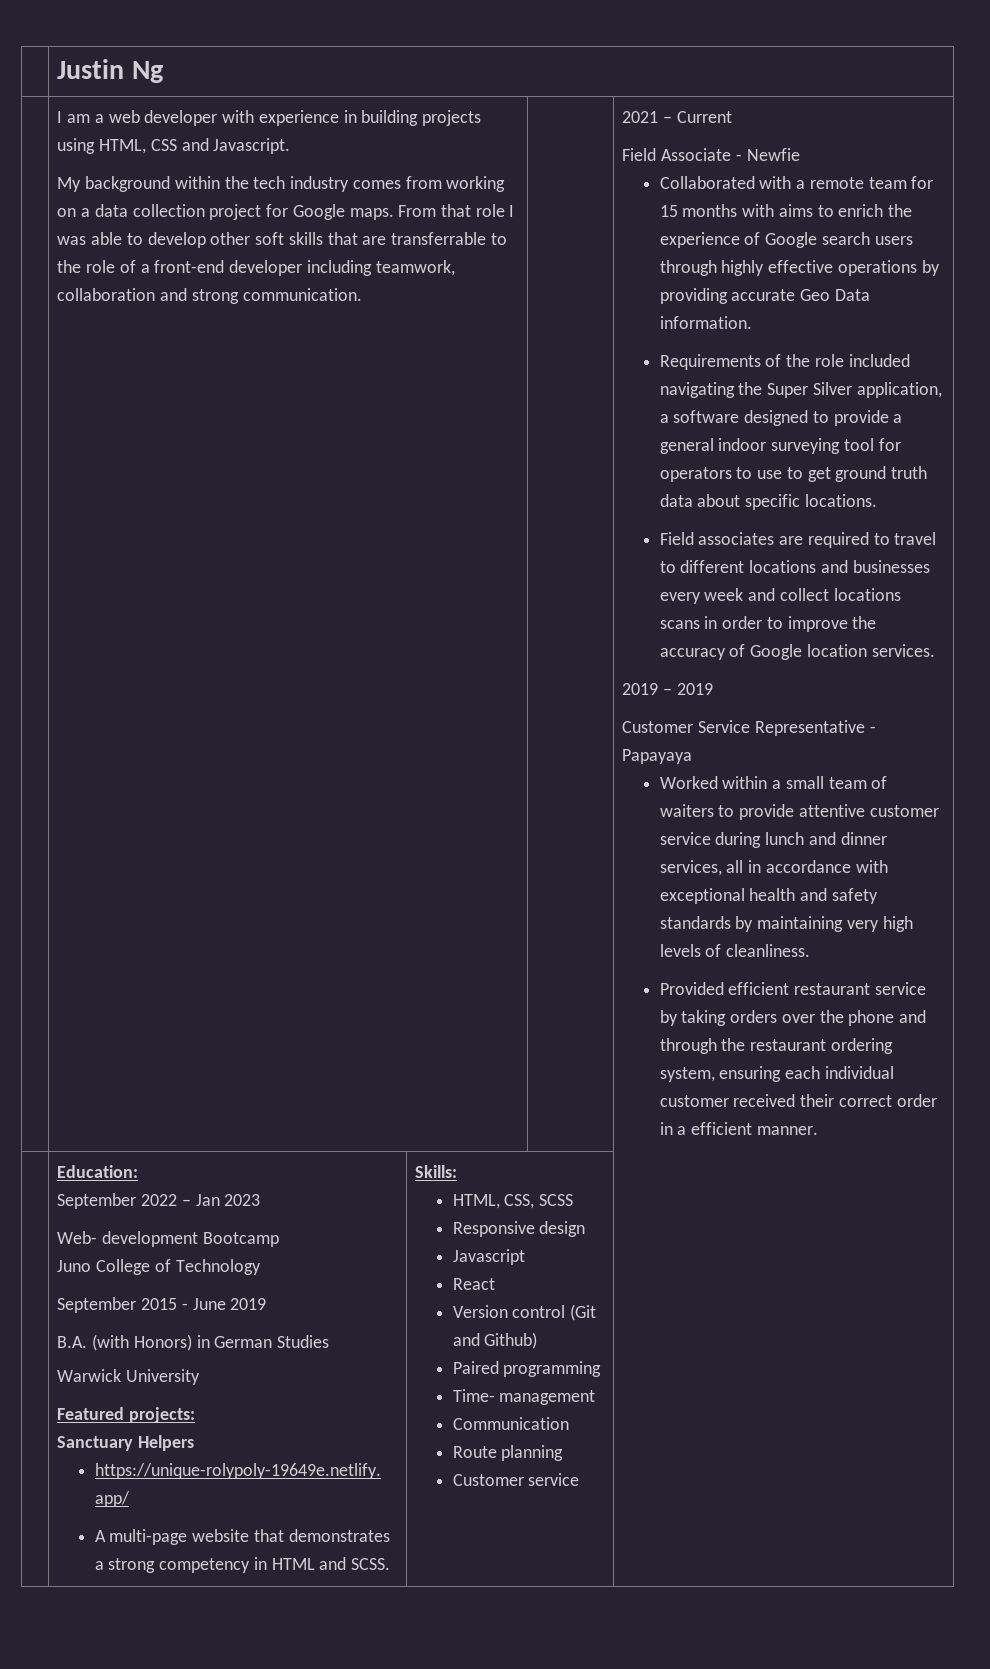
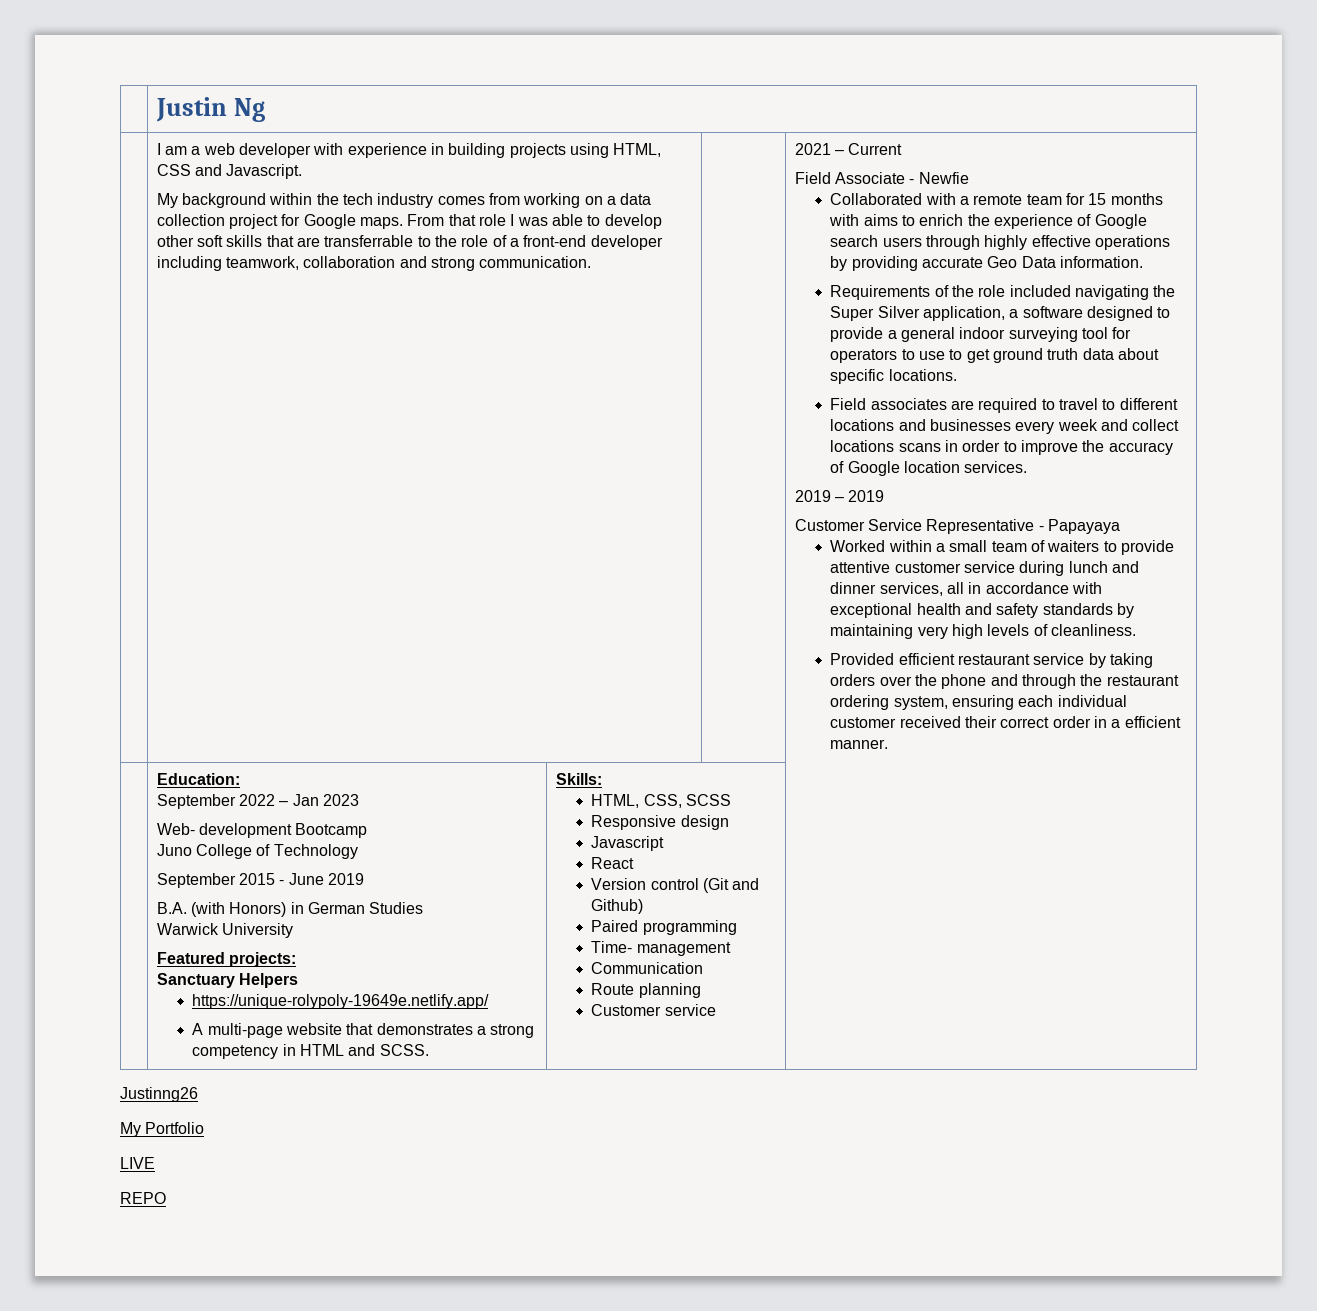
+ Justinng26
+ My Portfolio
+ LIVE
+ REPO

